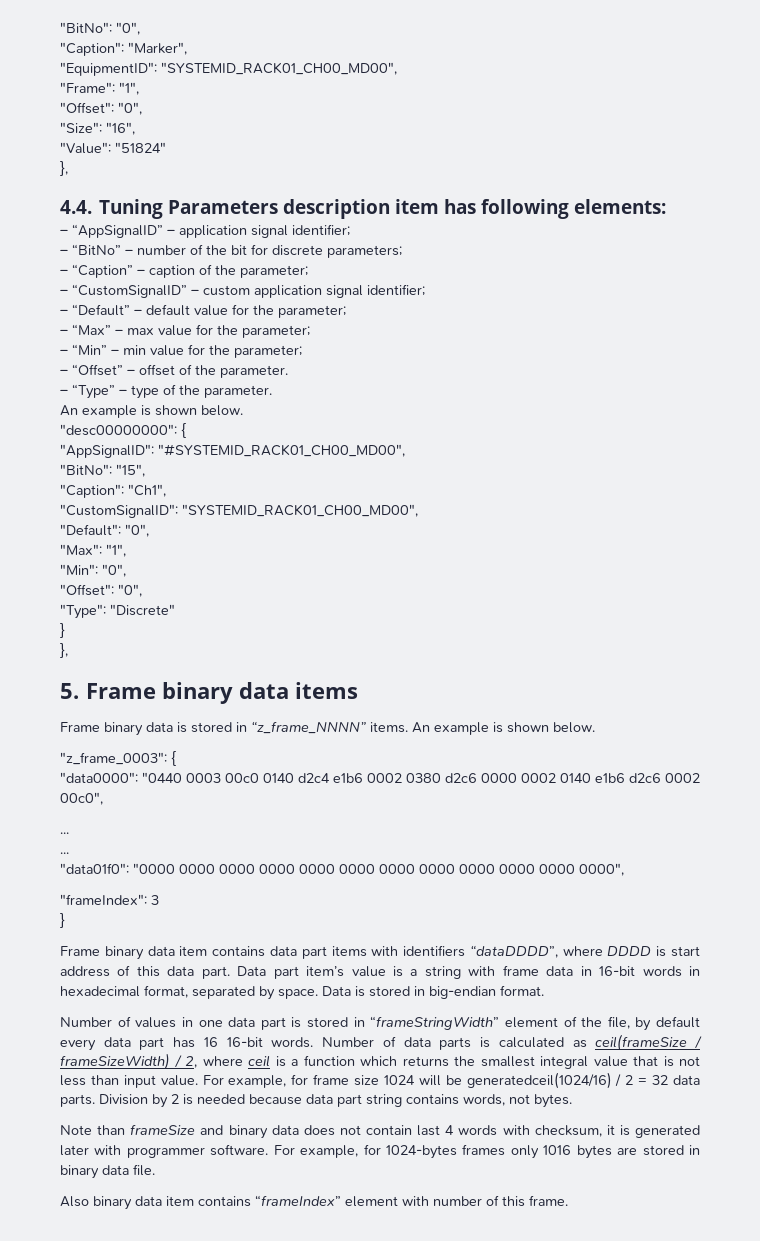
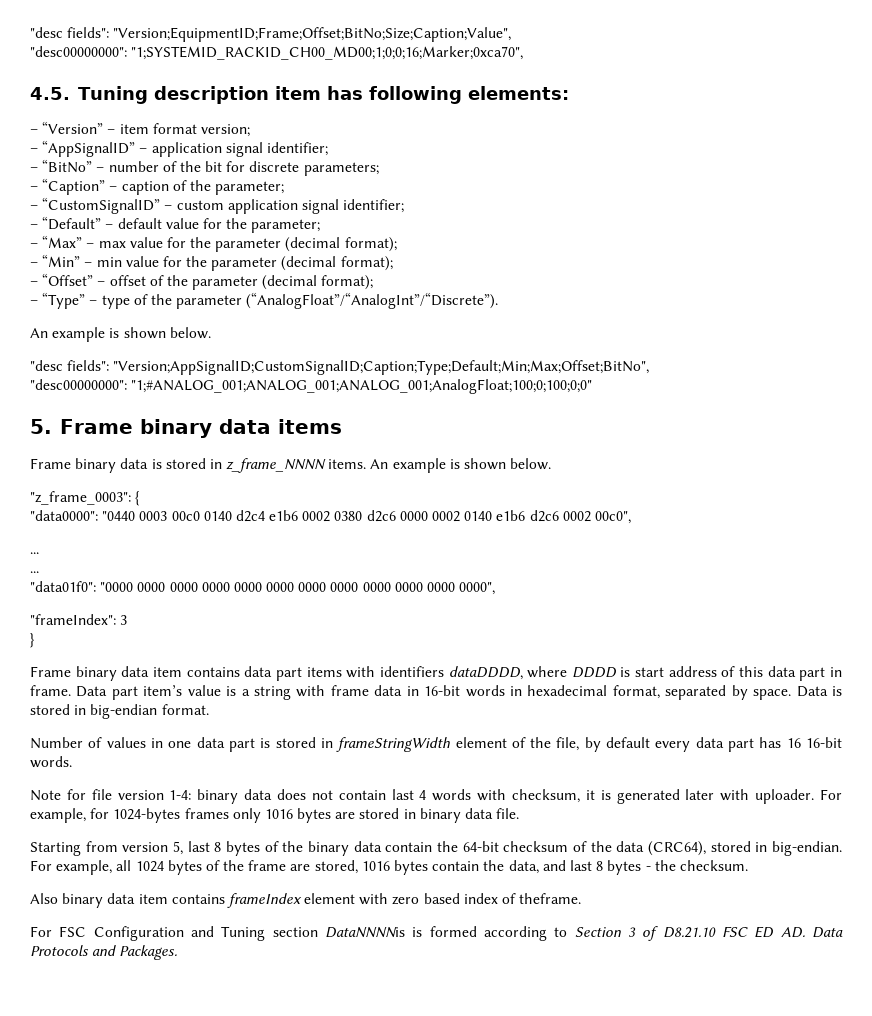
- "BitNo": "0",
- "Caption": "Marker",
- "EquipmentID": "SYSTEMID_RACK01_CH00_MD00",
- "Frame": "1",
- "Offset": "0",
- "Size": "16",
- "Value": "51824"
- },
- 4.4. Tuning Parameters description item has following elements:
+ "desc fields": "Version;EquipmentID;Frame;Offset;BitNo;Size;Caption;Value",
+ "desc00000000": "1;SYSTEMID_RACKID_CH00_MD00;1;0;0;16;Marker;0xca70",
+ 4.5. Tuning description item has following elements:
+ – “Version” – item format version;
- – “Max” – max value for the parameter;
+ – “Max” – max value for the parameter (decimal format);
- – “Min” – min value for the parameter;
+ – “Min” – min value for the parameter (decimal format);
- – “Offset” – offset of the parameter.
+ – “Offset” – offset of the parameter (decimal format);
- – “Type” – type of the parameter.
+ – “Type” – type of the parameter (“AnalogFloat”/“AnalogInt”/“Discrete”).
  An example is shown below.
- "desc00000000": {
- "AppSignalID": "#SYSTEMID_RACK01_CH00_MD00",
- "BitNo": "15",
- "Caption": "Ch1",
- "CustomSignalID": "SYSTEMID_RACK01_CH00_MD00",
- "Default": "0",
- "Max": "1",
- "Min": "0",
- "Offset": "0",
- "Type": "Discrete"
- }
- },
+ "desc fields": "Version;AppSignalID;CustomSignalID;Caption;Type;Default;Min;Max;Offset;BitNo",
+ "desc00000000": "1;#ANALOG_001;ANALOG_001;ANALOG_001;AnalogFloat;100;0;100;0;0"
- Frame binary data is stored in “z_frame_NNNN” items.
+ Frame binary data is stored in z_frame_NNNN items.
- Frame binary data item contains data part items with identifiers “dataDDDD”, where DDDD is start address of this data part.
+ Frame binary data item contains data part items with identifiers dataDDDD, where DDDD is start address of this data part in frame.
- Number of values in one data part is stored in “frameStringWidth” element of the file, by default every data part has 16 16-bit words. Number of data parts is calculated as ceil(frameSize / frameSizeWidth) / 2, where ceil is a function which returns the smallest integral value that is not less than input value. For example, for frame size 1024 will be generatedceil(1024/16) / 2 = 32 data parts. Division by 2 is needed because data part string contains words, not bytes.
- Note than frameSize and binary data does not contain last 4 words with checksum, it is generated later with programmer software.
+ Number of values in one data part is stored in frameStringWidth element of the file, by default every data part has 16 16-bit words.
+ Note for file version 1-4: binary data does not contain last 4 words with checksum, it is generated later with uploader.
+ Starting from version 5, last 8 bytes of the binary data contain the 64-bit checksum of the data (CRC64), stored in big-endian. For example, all 1024 bytes of the frame are stored, 1016 bytes contain the data, and last 8 bytes - the checksum.
- Also binary data item contains “frameIndex” element with number of this frame.
+ Also binary data item contains frameIndex element with zero based index of theframe.
+ For FSC Configuration and Tuning section DataNNNNis is formed according to Section 3 of D8.21.10 FSC ED AD. Data Protocols and Packages.

